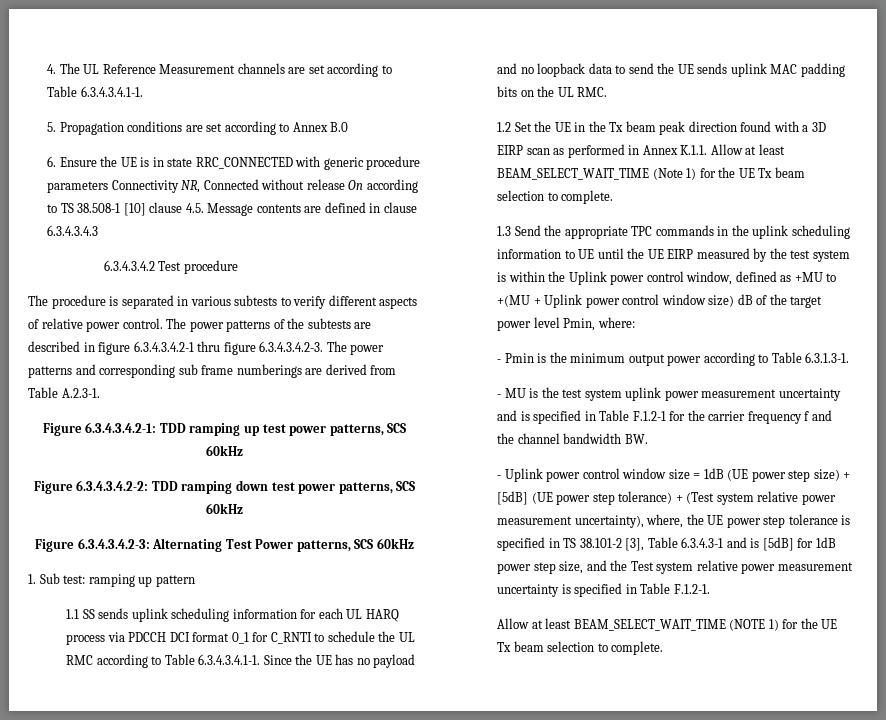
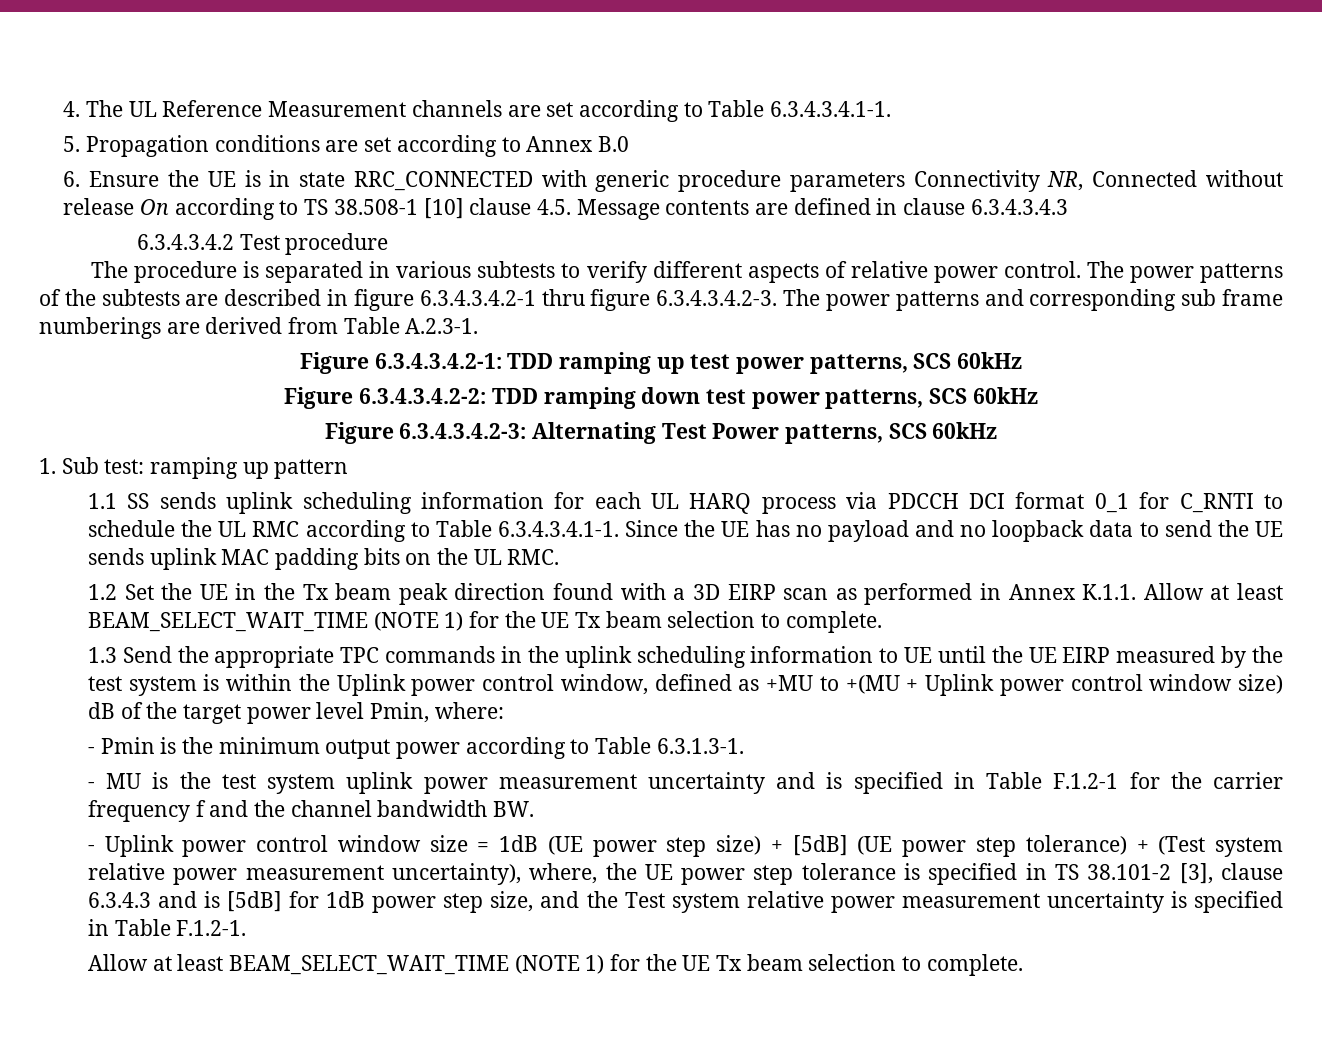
- 1.2 Set the UE in the Tx beam peak direction found with a 3D EIRP scan as performed in Annex K.1.1. Allow at least BEAM_SELECT_WAIT_TIME (Note 1) for the UE Tx beam selection to complete.
+ 1.2 Set the UE in the Tx beam peak direction found with a 3D EIRP scan as performed in Annex K.1.1. Allow at least BEAM_SELECT_WAIT_TIME (NOTE 1) for the UE Tx beam selection to complete.
- - Uplink power control window size = 1dB (UE power step size) + [5dB] (UE power step tolerance) + (Test system relative power measurement uncertainty), where, the UE power step tolerance is specified in TS 38.101-2 [3], Table 6.3.4.3-1 and is [5dB] for 1dB power step size, and the Test system relative power measurement uncertainty is specified in Table F.1.2-1.
+ - Uplink power control window size = 1dB (UE power step size) + [5dB] (UE power step tolerance) + (Test system relative power measurement uncertainty), where, the UE power step tolerance is specified in TS 38.101-2 [3], clause 6.3.4.3 and is [5dB] for 1dB power step size, and the Test system relative power measurement uncertainty is specified in Table F.1.2-1.

